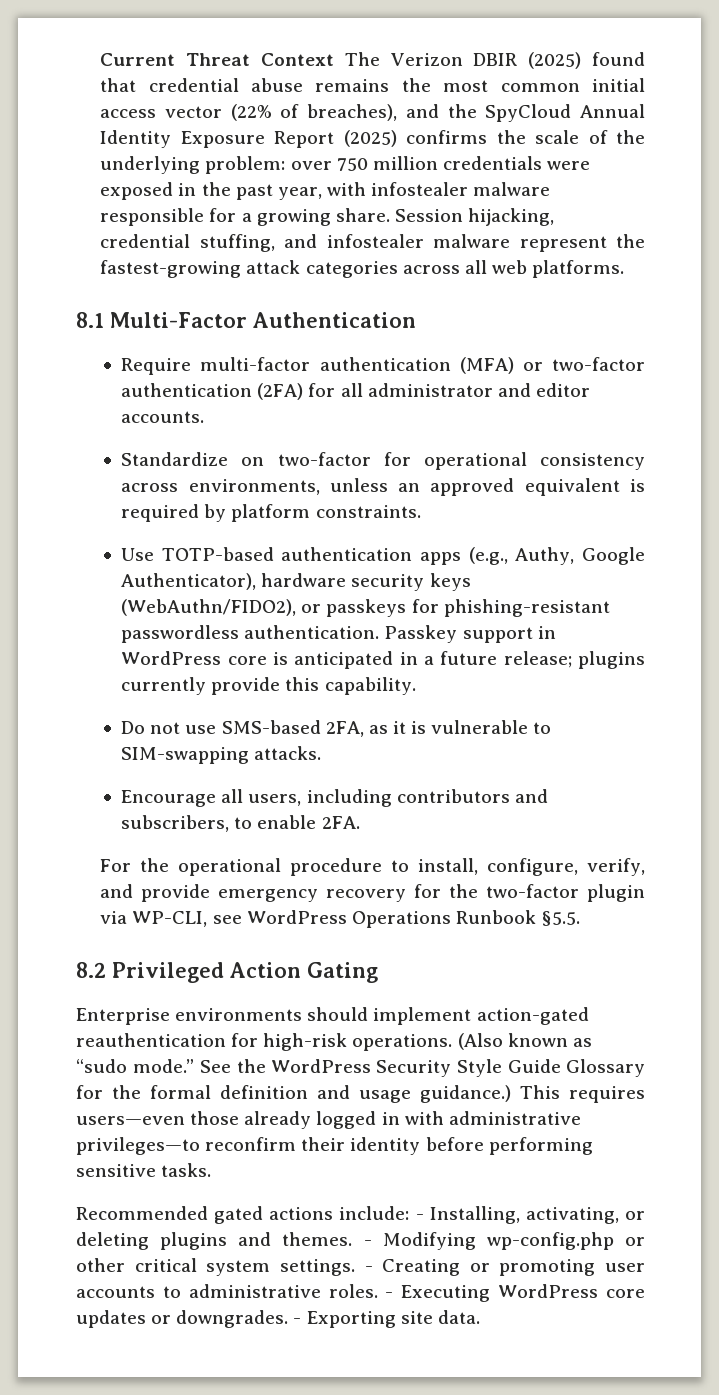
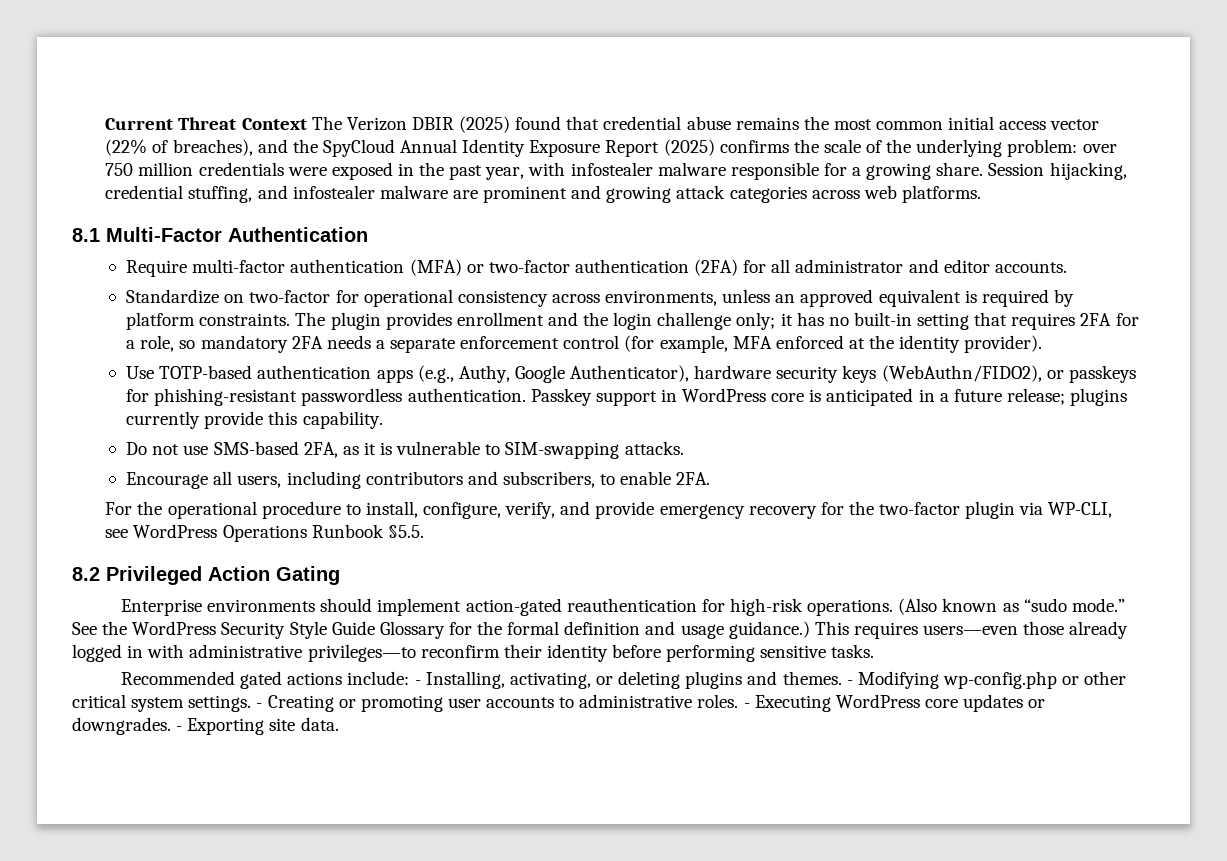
- Session hijacking, credential stuffing, and infostealer malware represent the fastest-growing attack categories across all web platforms.
+ Session hijacking, credential stuffing, and infostealer malware are prominent and growing attack categories across web platforms.
+ The plugin provides enrollment and the login challenge only; it has no built-in setting that requires 2FA for a role, so mandatory 2FA needs a separate enforcement control (for example, MFA enforced at the identity provider).

